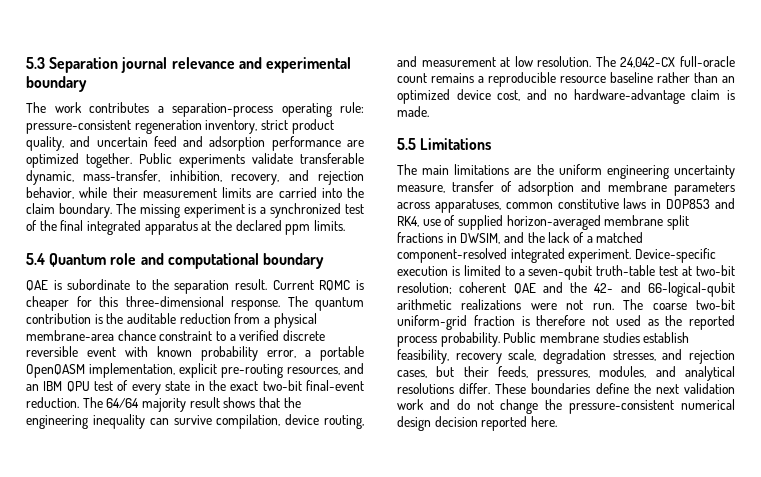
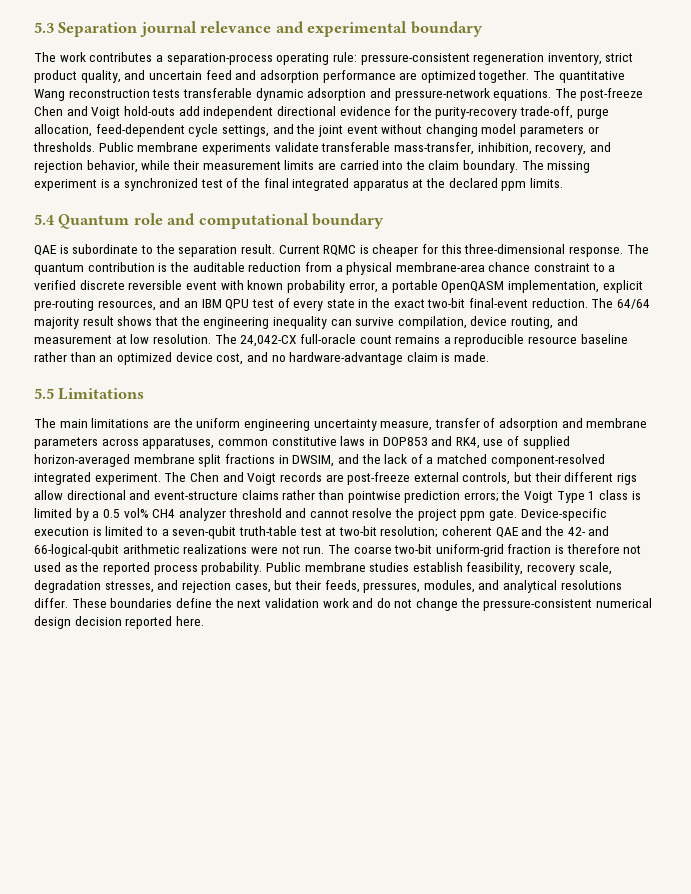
- Public experiments validate transferable dynamic, mass-transfer, inhibition, recovery, and rejection behavior, while their measurement limits are carried into the claim boundary.
+ The quantitative Wang reconstruction tests transferable dynamic adsorption and pressure-network equations. The post-freeze Chen and Voigt hold-outs add independent directional evidence for the purity-recovery trade-off, purge allocation, feed-dependent cycle settings, and the joint event without changing model parameters or thresholds. Public membrane experiments validate transferable mass-transfer, inhibition, recovery, and rejection behavior, while their measurement limits are carried into the claim boundary.
+ The Chen and Voigt records are post-freeze external controls, but their different rigs allow directional and event-structure claims rather than pointwise prediction errors; the Voigt Type 1 class is limited by a 0.5 vol% CH4 analyzer threshold and cannot resolve the project ppm gate.

